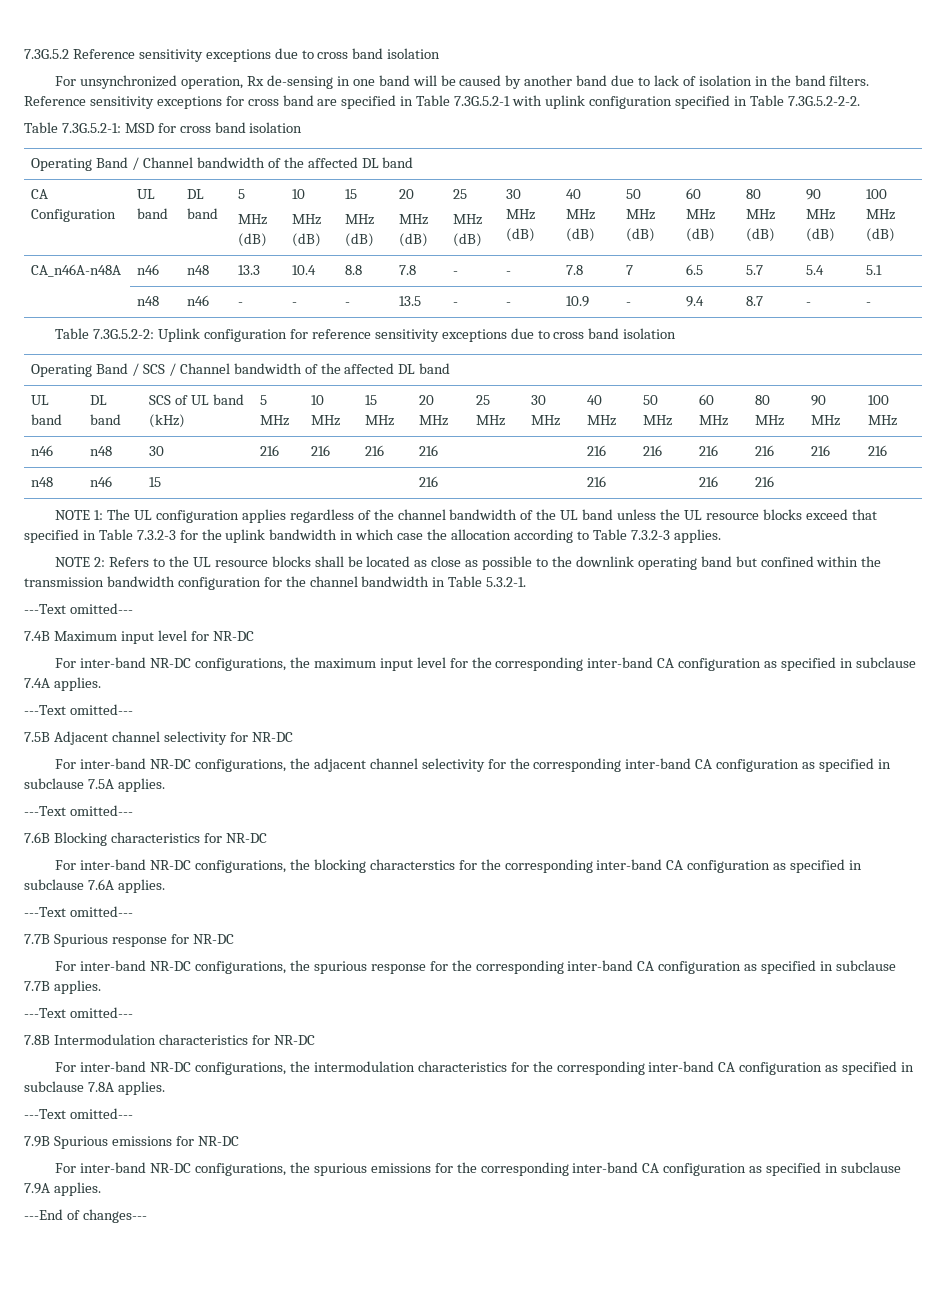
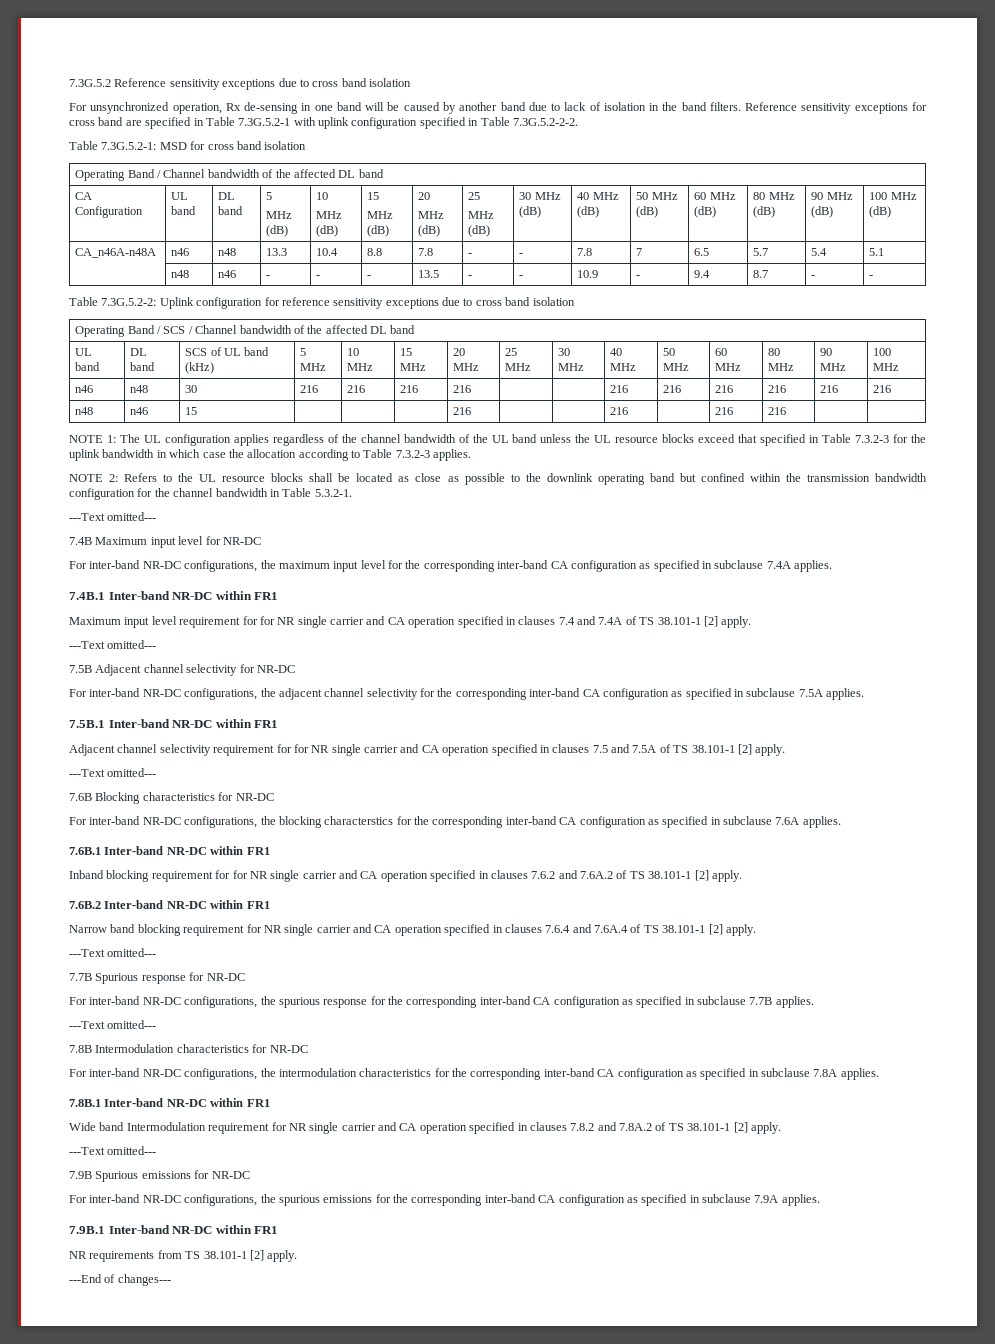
+ 7.4B.1 Inter-band NR-DC within FR1
+ Maximum input level requirement for for NR single carrier and CA operation specified in clauses 7.4 and 7.4A of TS 38.101-1 [2] apply.
+ 7.5B.1 Inter-band NR-DC within FR1
+ Adjacent channel selectivity requirement for for NR single carrier and CA operation specified in clauses 7.5 and 7.5A of TS 38.101-1 [2] apply.
+ 7.6B.1 Inter-band NR-DC within FR1
+ Inband blocking requirement for for NR single carrier and CA operation specified in clauses 7.6.2 and 7.6A.2 of TS 38.101-1 [2] apply.
+ 7.6B.2 Inter-band NR-DC within FR1
+ Narrow band blocking requirement for NR single carrier and CA operation specified in clauses 7.6.4 and 7.6A.4 of TS 38.101-1 [2] apply.
+ 7.8B.1 Inter-band NR-DC within FR1
+ Wide band Intermodulation requirement for NR single carrier and CA operation specified in clauses 7.8.2 and 7.8A.2 of TS 38.101-1 [2] apply.
+ 7.9B.1 Inter-band NR-DC within FR1
+ NR requirements from TS 38.101-1 [2] apply.

